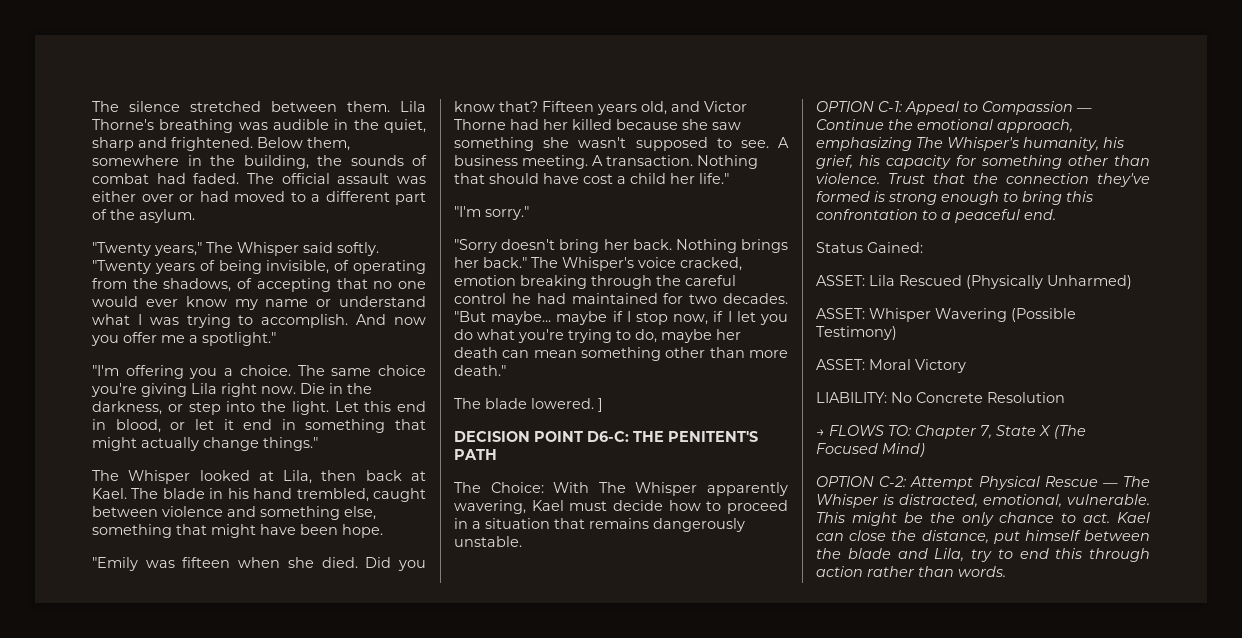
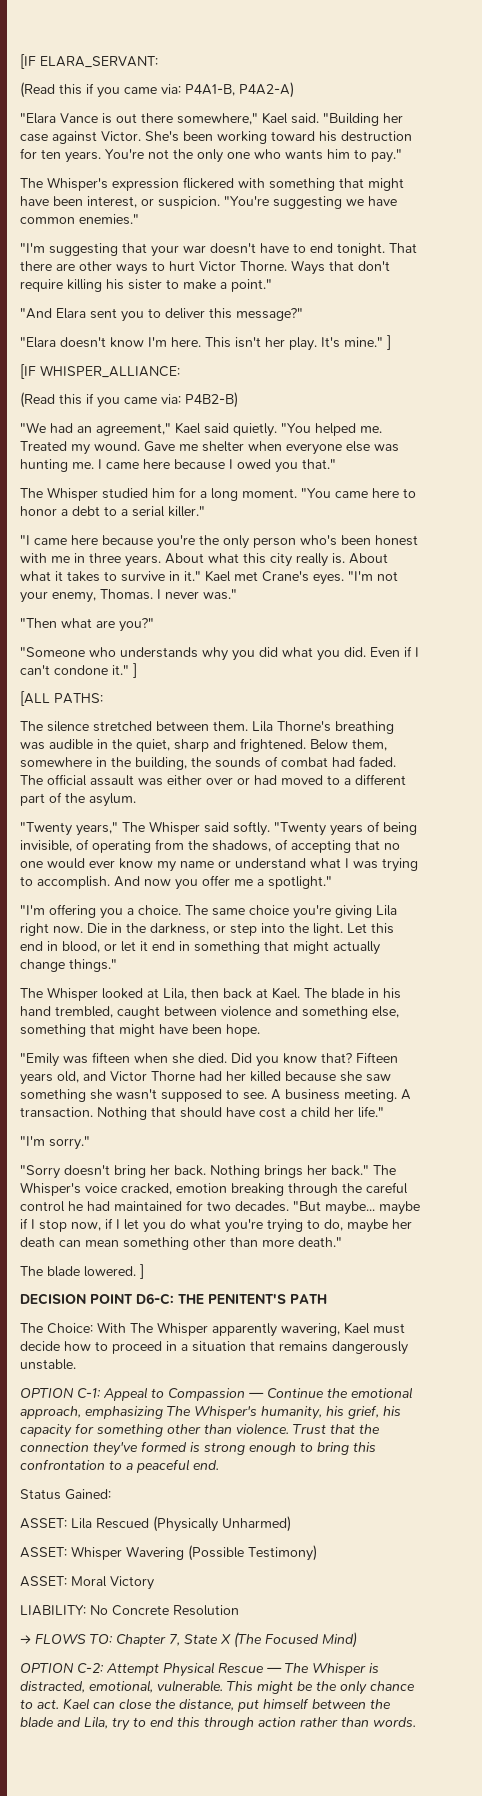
+ [IF ELARA_SERVANT:
+ (Read this if you came via: P4A1-B, P4A2-A)
+ "Elara Vance is out there somewhere," Kael said. "Building her case against Victor. She's been working toward his destruction for ten years. You're not the only one who wants him to pay."
+ The Whisper's expression flickered with something that might have been interest, or suspicion. "You're suggesting we have common enemies."
+ "I'm suggesting that your war doesn't have to end tonight. That there are other ways to hurt Victor Thorne. Ways that don't require killing his sister to make a point."
+ "And Elara sent you to deliver this message?"
+ "Elara doesn't know I'm here. This isn't her play. It's mine." ]
+ [IF WHISPER_ALLIANCE:
+ (Read this if you came via: P4B2-B)
+ "We had an agreement," Kael said quietly. "You helped me. Treated my wound. Gave me shelter when everyone else was hunting me. I came here because I owed you that."
+ The Whisper studied him for a long moment. "You came here to honor a debt to a serial killer."
+ "I came here because you're the only person who's been honest with me in three years. About what this city really is. About what it takes to survive in it." Kael met Crane's eyes. "I'm not your enemy, Thomas. I never was."
+ "Then what are you?"
+ "Someone who understands why you did what you did. Even if I can't condone it." ]
+ [ALL PATHS:

